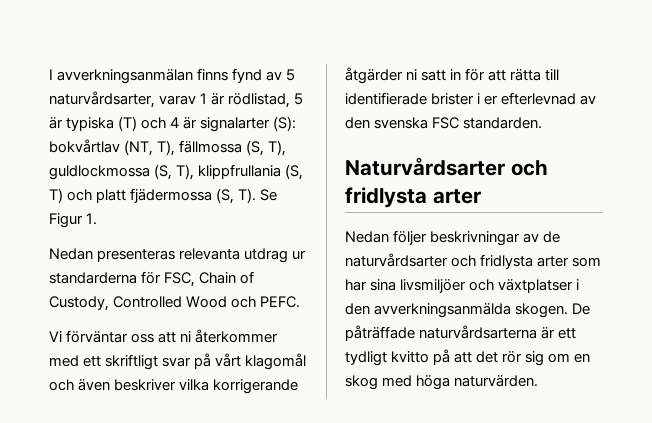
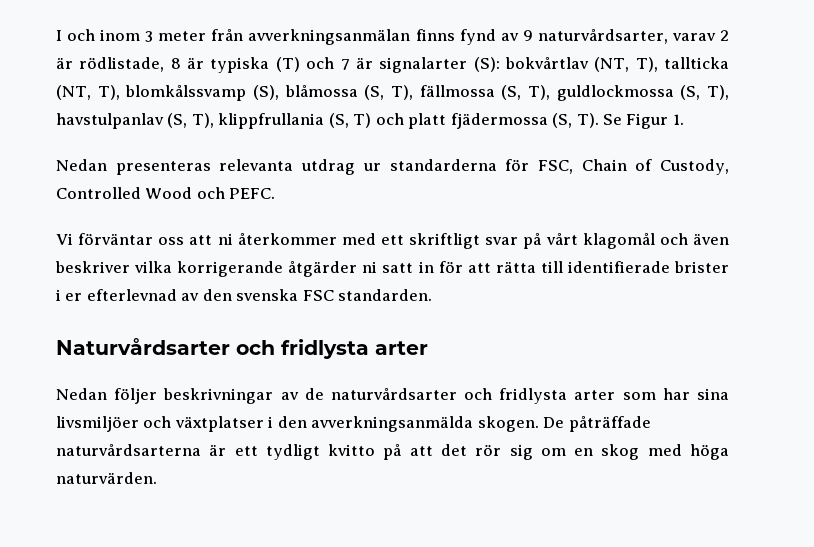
- I avverkningsanmälan finns fynd av 5 naturvårdsarter, varav 1 är rödlistad, 5 är typiska (T) och 4 är signalarter (S): bokvårtlav (NT, T), fällmossa (S, T), guldlockmossa (S, T), klippfrullania (S, T) och platt fjädermossa (S, T). Se Figur 1.
+ I och inom 3 meter från avverkningsanmälan finns fynd av 9 naturvårdsarter, varav 2 är rödlistade, 8 är typiska (T) och 7 är signalarter (S): bokvårtlav (NT, T), tallticka (NT, T), blomkålssvamp (S), blåmossa (S, T), fällmossa (S, T), guldlockmossa (S, T), havstulpanlav (S, T), klippfrullania (S, T) och platt fjädermossa (S, T). Se Figur 1.

